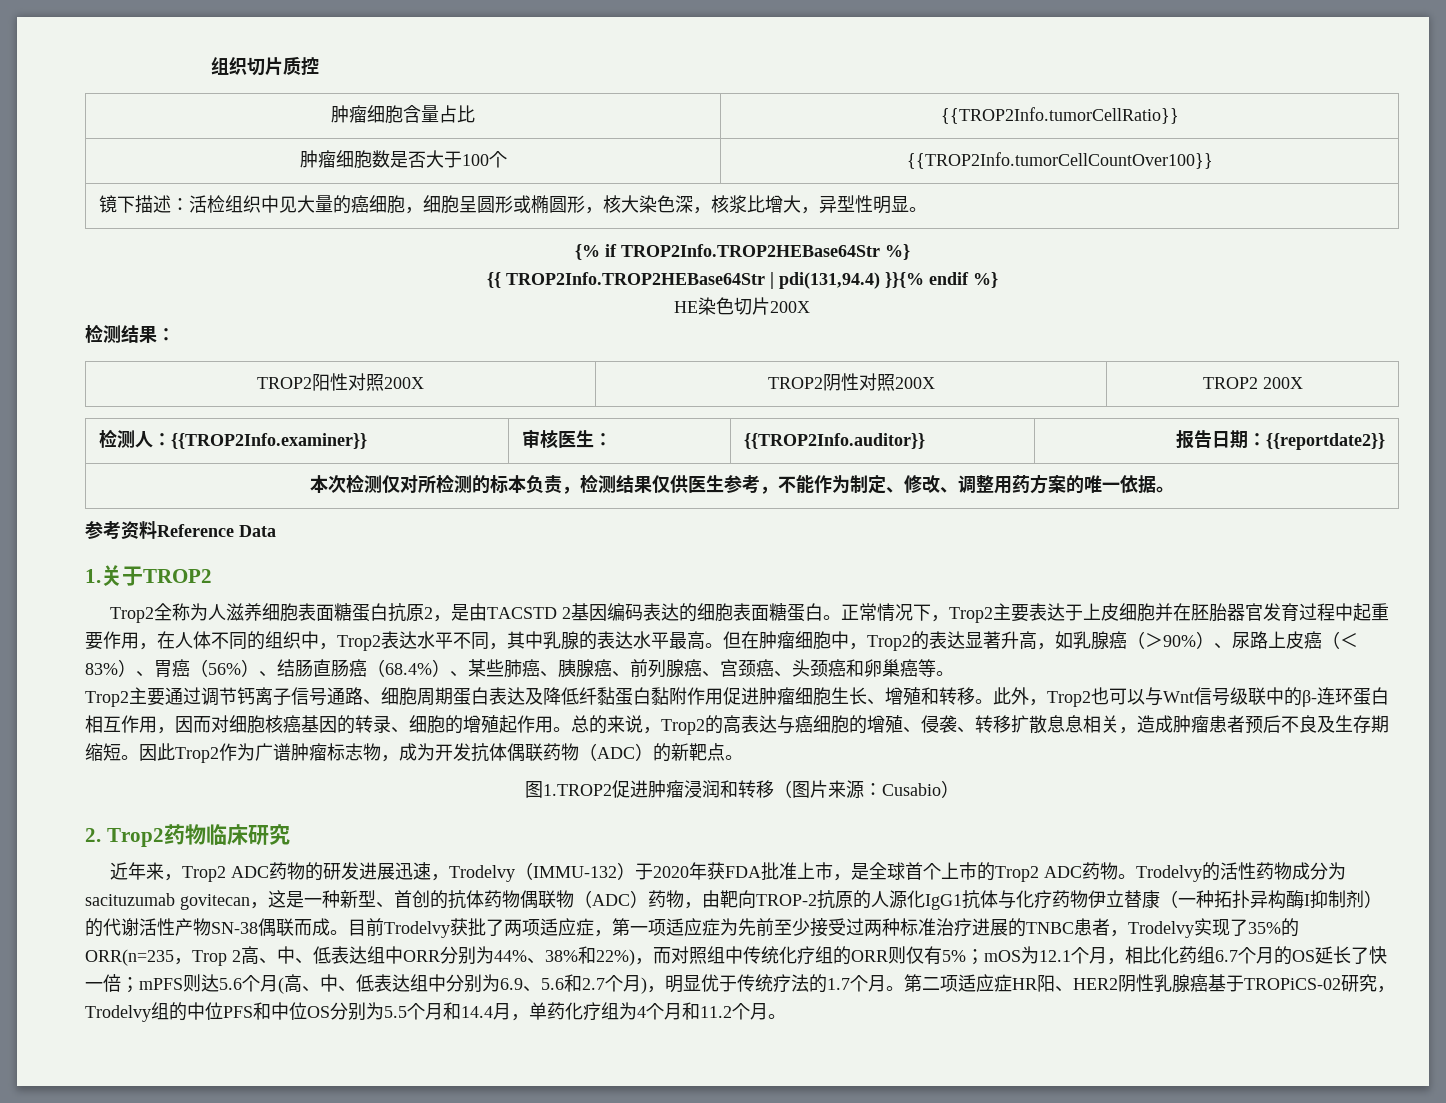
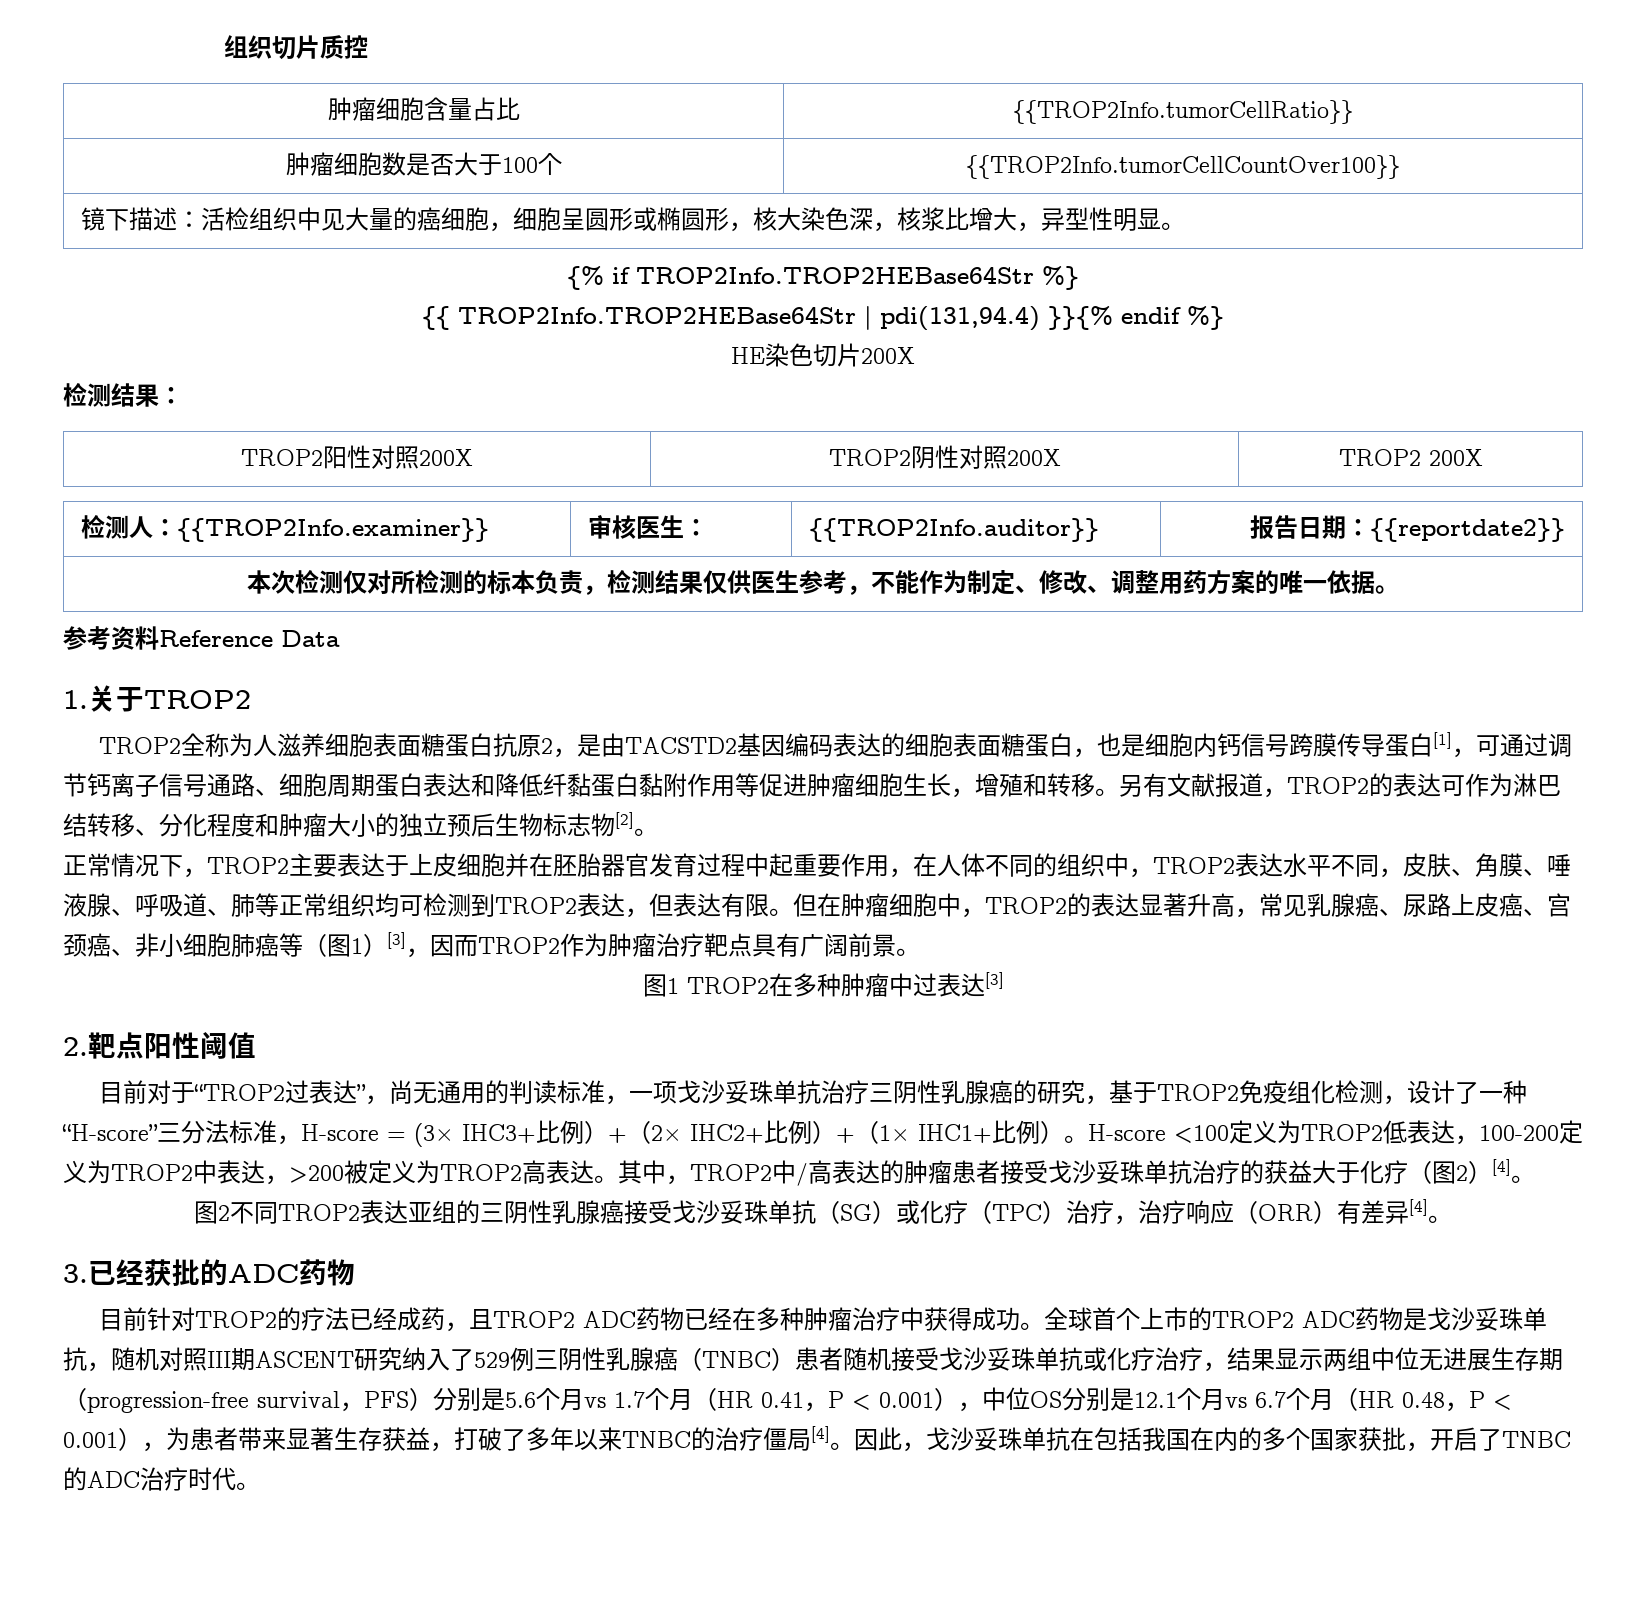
- Trop2全称为人滋养细胞表面糖蛋白抗原2，是由TACSTD 2基因编码表达的细胞表面糖蛋白。正常情况下，Trop2主要表达于上皮细胞并在胚胎器官发育过程中起重要作用，在人体不同的组织中，Trop2表达水平不同，其中乳腺的表达水平最高。
+ TROP2全称为人滋养细胞表面糖蛋白抗原2，是由TACSTD2基因编码表达的细胞表面糖蛋白，也是细胞内钙信号跨膜传导蛋白[1]，可通过调节钙离子信号通路、细胞周期蛋白表达和降低纤黏蛋白黏附作用等促进肿瘤细胞生长，增殖和转移。另有文献报道，TROP2的表达可作为淋巴结转移、分化程度和肿瘤大小的独立预后生物标志物[2]。
+ 正常情况下，TROP2主要表达于上皮细胞并在胚胎器官发育过程中起重要作用，在人体不同的组织中，TROP2表达水平不同，皮肤、角膜、唾液腺、呼吸道、肺等正常组织均可检测到TROP2表达，但表达有限。
- 但在肿瘤细胞中，Trop2的表达显著升高，如乳腺癌（＞90%）、尿路上皮癌（＜83%）、胃癌（56%）、结肠直肠癌（68.4%）、某些肺癌、胰腺癌、前列腺癌、宫颈癌、头颈癌和卵巢癌等。
- Trop2主要通过调节钙离子信号通路、细胞周期蛋白表达及降低纤黏蛋白黏附作用促进肿瘤细胞生长、增殖和转移。此外，Trop2也可以与Wnt信号级联中的β-连环蛋白相互作用，因而对细胞核癌基因的转录、细胞的增殖起作用。总的来说，Trop2的高表达与癌细胞的增殖、侵袭、转移扩散息息相关，造成肿瘤患者预后不良及生存期缩短。因此Trop2作为广谱肿瘤标志物，成为开发抗体偶联药物（ADC）的新靶点。
- 图1.TROP2促进肿瘤浸润和转移（图片来源：Cusabio）
- 2. Trop2药物临床研究
- 近年来，Trop2 ADC药物的研发进展迅速，Trodelvy（IMMU-132）于2020年获FDA批准上市，是全球首个上市的Trop2 ADC药物。Trodelvy的活性药物成分为sacituzumab govitecan，这是一种新型、首创的抗体药物偶联物（ADC）药物，由靶向TROP-2抗原的人源化IgG1抗体与化疗药物伊立替康（一种拓扑异构酶I抑制剂）的代谢活性产物SN-38偶联而成。目前Trodelvy获批了两项适应症，第一项适应症为先前至少接受过两种标准治疗进展的TNBC患者，Trodelvy实现了35%的ORR(n=235，Trop 2高、中、低表达组中ORR分别为44%、38%和22%)，而对照组中传统化疗组的ORR则仅有5%；mOS为12.1个月，相比化药组6.7个月的OS延长了快一倍；mPFS则达5.6个月(高、中、低表达组中分别为6.9、5.6和2.7个月)，明显优于传统疗法的1.7个月。第二项适应症HR阳、HER2阴性乳腺癌基于TROPiCS-02研究，Trodelvy组的中位PFS和中位OS分别为5.5个月和14.4月，单药化疗组为4个月和11.2个月。
+ 但在肿瘤细胞中，TROP2的表达显著升高，常见乳腺癌、尿路上皮癌、宫颈癌、非小细胞肺癌等（图1）[3]，因而TROP2作为肿瘤治疗靶点具有广阔前景。
+ 图1 TROP2在多种肿瘤中过表达[3]
+ 2.靶点阳性阈值
+ 目前对于“TROP2过表达”，尚无通用的判读标准，一项戈沙妥珠单抗治疗三阴性乳腺癌的研究，基于TROP2免疫组化检测，设计了一种“H-score”三分法标准，H-score = (3× IHC3+比例）+（2× IHC2+比例）+（1× IHC1+比例）。H-score <100定义为TROP2低表达，100-200定义为TROP2中表达，>200被定义为TROP2高表达。其中，TROP2中/高表达的肿瘤患者接受戈沙妥珠单抗治疗的获益大于化疗（图2）[4]。
+ 图2不同TROP2表达亚组的三阴性乳腺癌接受戈沙妥珠单抗（SG）或化疗（TPC）治疗，治疗响应（ORR）有差异[4]。
+ 3.已经获批的ADC药物
+ 目前针对TROP2的疗法已经成药，且TROP2 ADC药物已经在多种肿瘤治疗中获得成功。全球首个上市的TROP2 ADC药物是戈沙妥珠单抗，随机对照III期ASCENT研究纳入了529例三阴性乳腺癌（TNBC）患者随机接受戈沙妥珠单抗或化疗治疗，结果显示两组中位无进展生存期（progression-free survival，PFS）分别是5.6个月vs 1.7个月（HR 0.41，P < 0.001），中位OS分别是12.1个月vs 6.7个月（HR 0.48，P < 0.001），为患者带来显著生存获益，打破了多年以来TNBC的治疗僵局[4]。因此，戈沙妥珠单抗在包括我国在内的多个国家获批，开启了TNBC的ADC治疗时代。

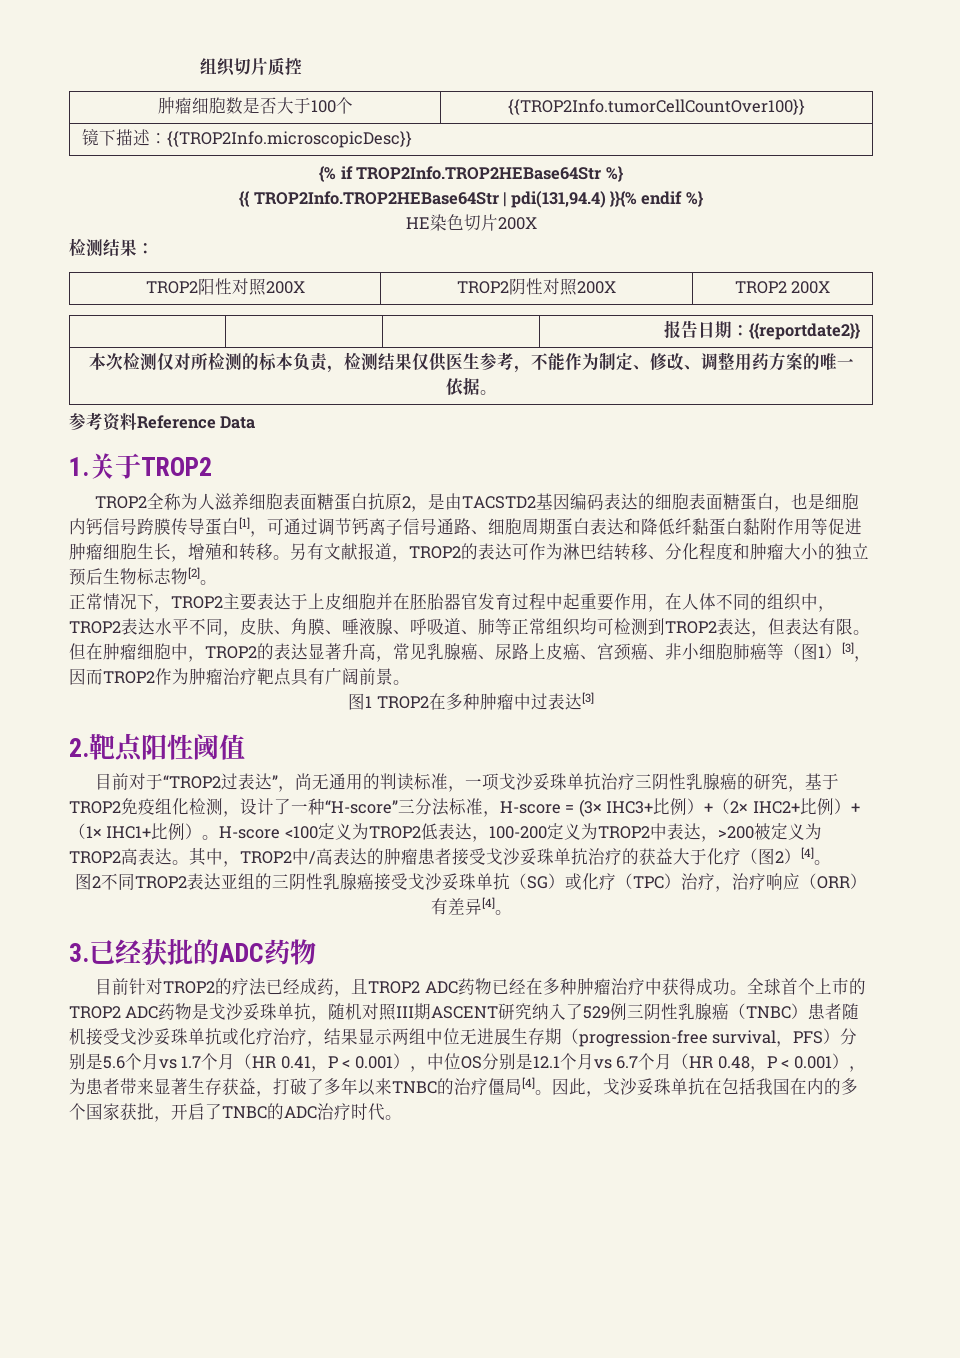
- 肿瘤细胞含量占比 | {{TROP2Info.tumorCellRatio}}
- 镜下描述：活检组织中见大量的癌细胞，细胞呈圆形或椭圆形，核大染色深，核浆比增大，异型性明显。
+ 镜下描述：{{TROP2Info.microscopicDesc}}
- 检测人：{{TROP2Info.examiner}} | 审核医生： | {{TROP2Info.auditor}} | 报告日期：{{reportdate2}}
+ | | | 报告日期：{{reportdate2}}

